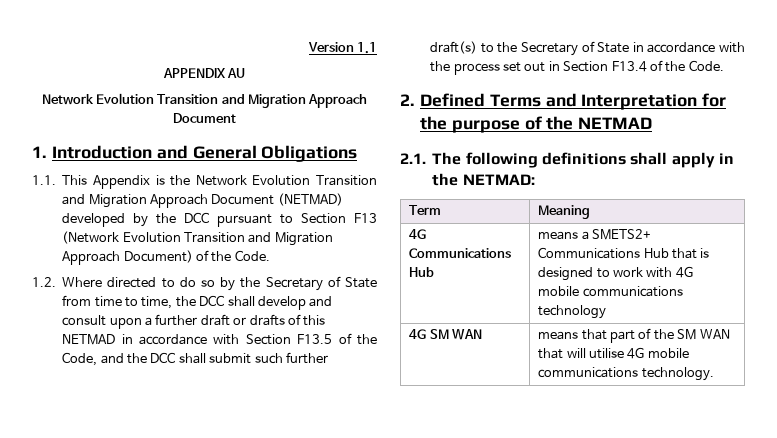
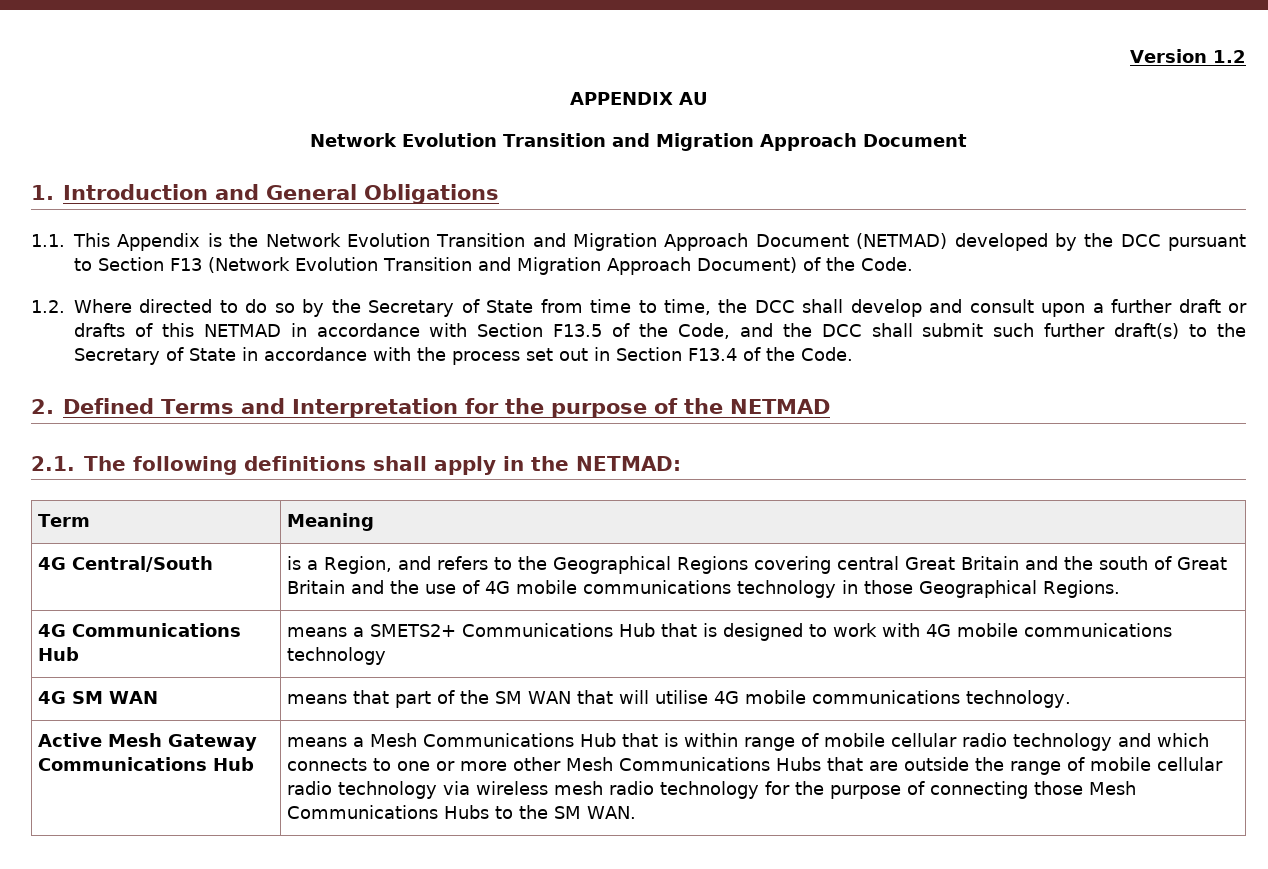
- Version 1.1
+ Version 1.2
+ 4G Central/South | is a Region, and refers to the Geographical Regions covering central Great Britain and the south of Great Britain and the use of 4G mobile communications technology in those Geographical Regions.
+ Active Mesh Gateway Communications Hub | means a Mesh Communications Hub that is within range of mobile cellular radio technology and which connects to one or more other Mesh Communications Hubs that are outside the range of mobile cellular radio technology via wireless mesh radio technology for the purpose of connecting those Mesh Communications Hubs to the SM WAN.

